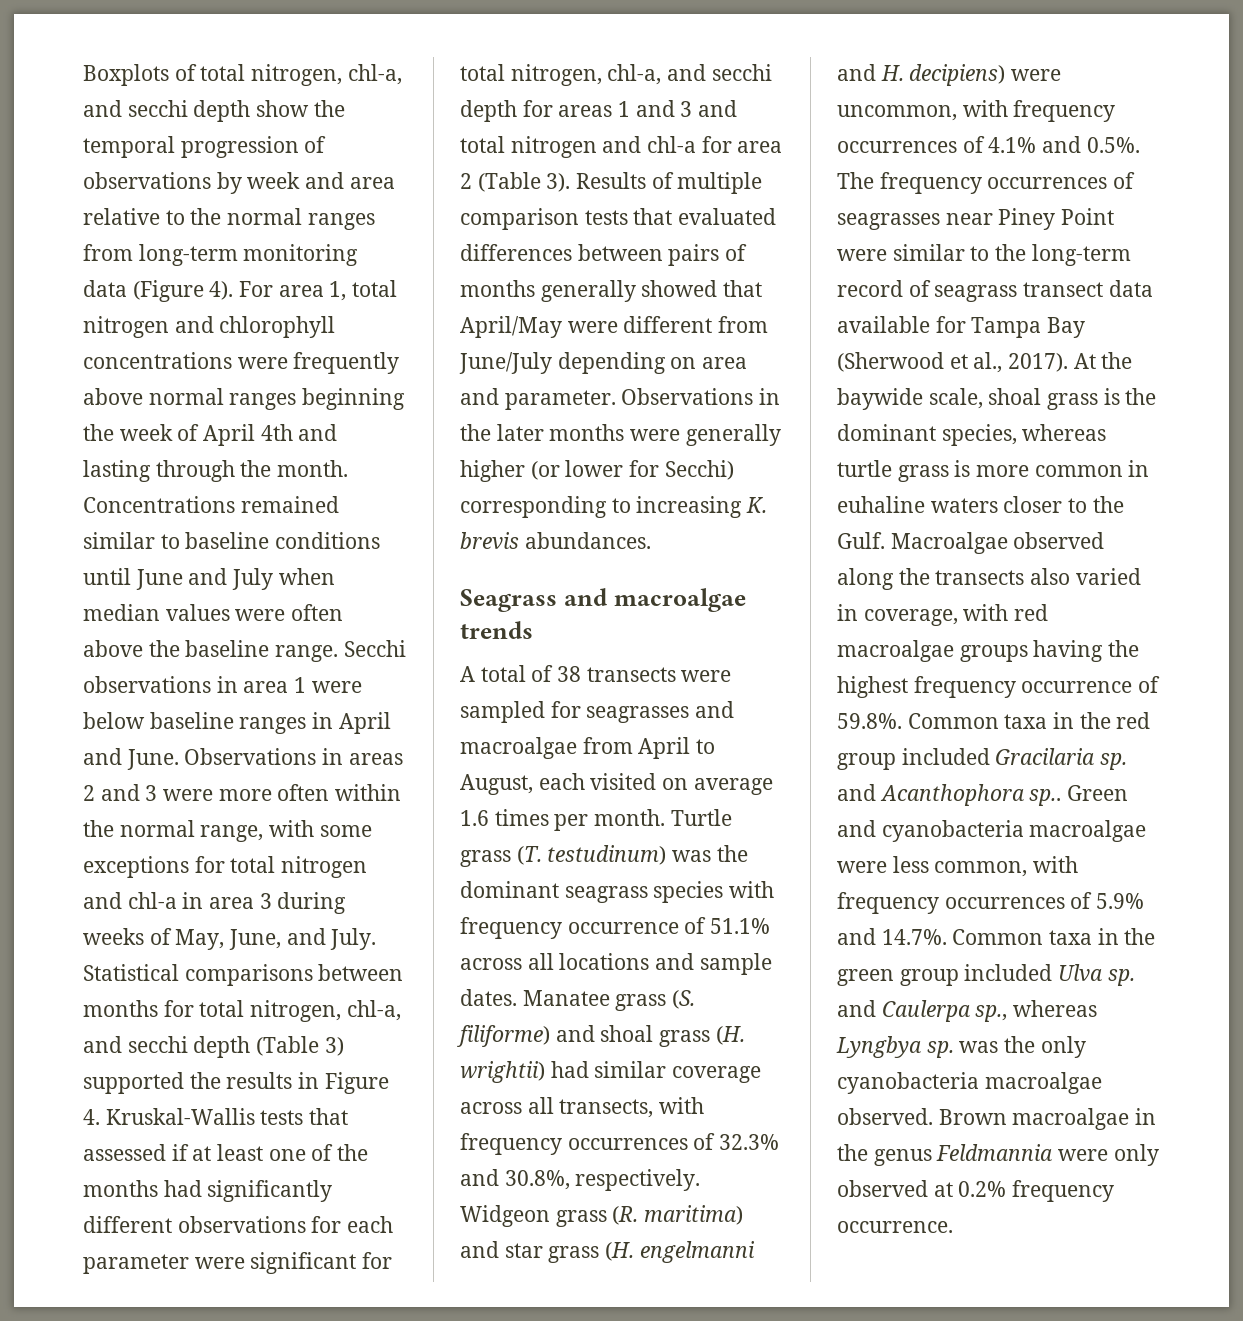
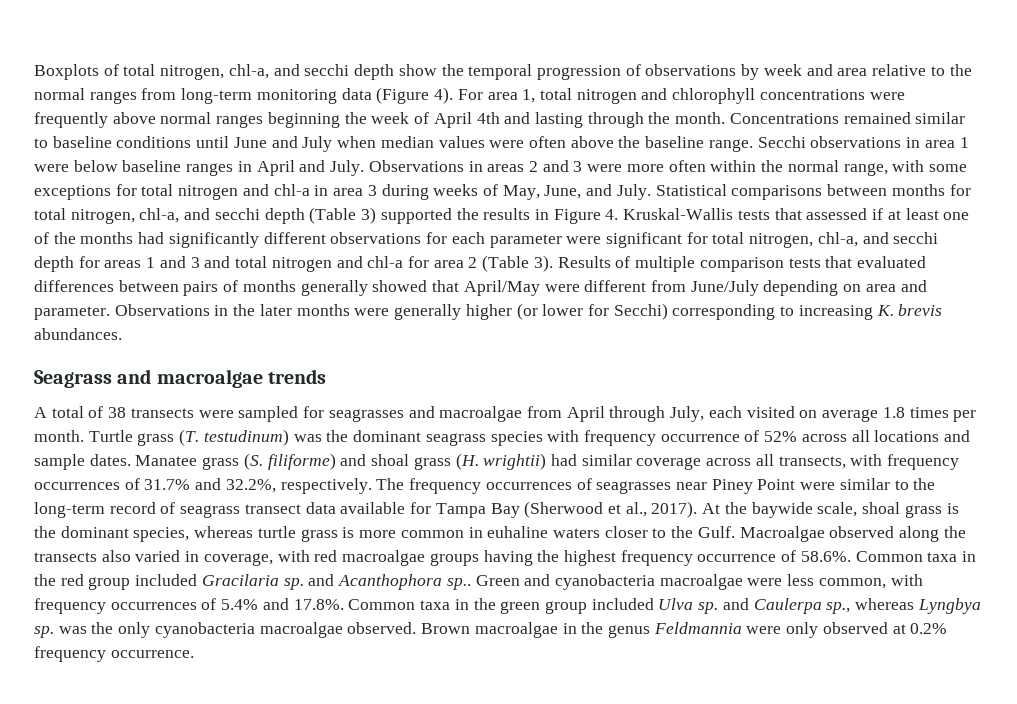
- Secchi observations in area 1 were below baseline ranges in April and June.
+ Secchi observations in area 1 were below baseline ranges in April and July.
- A total of 38 transects were sampled for seagrasses and macroalgae from April to August, each visited on average 1.6 times per month.
+ A total of 38 transects were sampled for seagrasses and macroalgae from April through July, each visited on average 1.8 times per month.
- Turtle grass (T. testudinum) was the dominant seagrass species with frequency occurrence of 51.1% across all locations and sample dates.
+ Turtle grass (T. testudinum) was the dominant seagrass species with frequency occurrence of 52% across all locations and sample dates.
- Manatee grass (S. filiforme) and shoal grass (H. wrightii) had similar coverage across all transects, with frequency occurrences of 32.3% and 30.8%, respectively. Widgeon grass (R. maritima) and star grass (H. engelmanni and H. decipiens) were uncommon, with frequency occurrences of 4.1% and 0.5%. The frequency occurrences of seagrasses near Piney Point were similar to the long-term record of seagrass transect data available for Tampa Bay (Sherwood et al., 2017).
+ Manatee grass (S. filiforme) and shoal grass (H. wrightii) had similar coverage across all transects, with frequency occurrences of 31.7% and 32.2%, respectively. The frequency occurrences of seagrasses near Piney Point were similar to the long-term record of seagrass transect data available for Tampa Bay (Sherwood et al., 2017).
- Macroalgae observed along the transects also varied in coverage, with red macroalgae groups having the highest frequency occurrence of 59.8%. Common taxa in the red group included Gracilaria sp. and Acanthophora sp..
+ Macroalgae observed along the transects also varied in coverage, with red macroalgae groups having the highest frequency occurrence of 58.6%. Common taxa in the red group included Gracilaria sp. and Acanthophora sp..
- Green and cyanobacteria macroalgae were less common, with frequency occurrences of 5.9% and 14.7%. Common taxa in the green group included Ulva sp. and Caulerpa sp., whereas Lyngbya sp. was the only cyanobacteria macroalgae observed.
+ Green and cyanobacteria macroalgae were less common, with frequency occurrences of 5.4% and 17.8%. Common taxa in the green group included Ulva sp. and Caulerpa sp., whereas Lyngbya sp. was the only cyanobacteria macroalgae observed.

